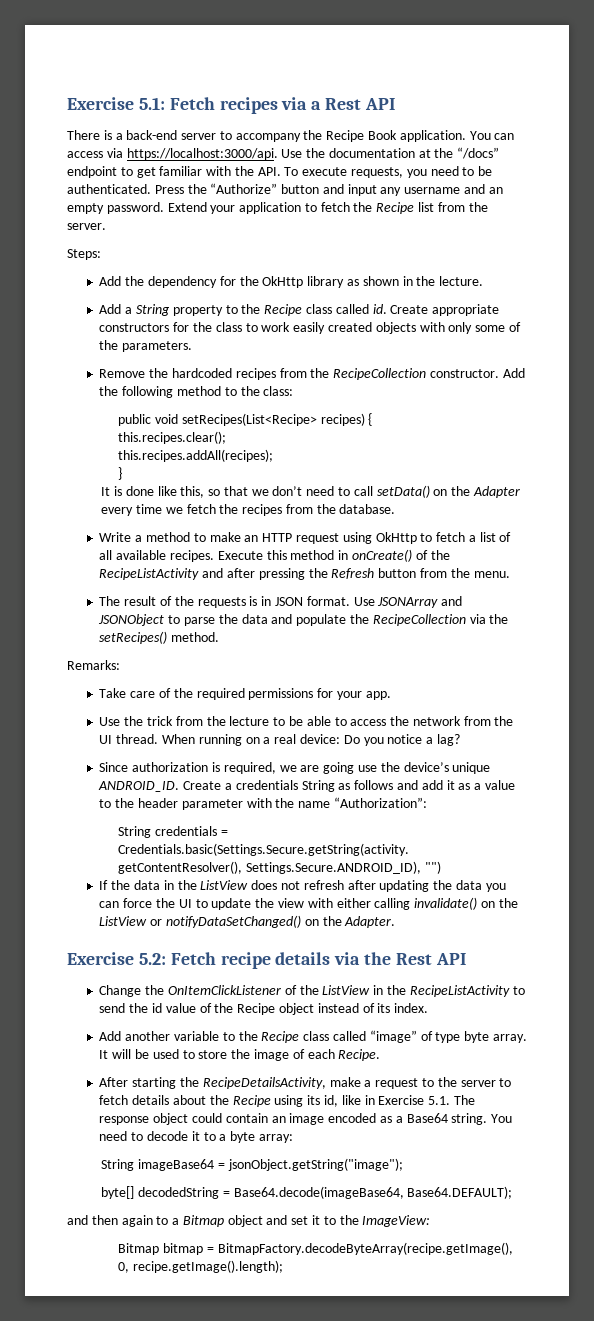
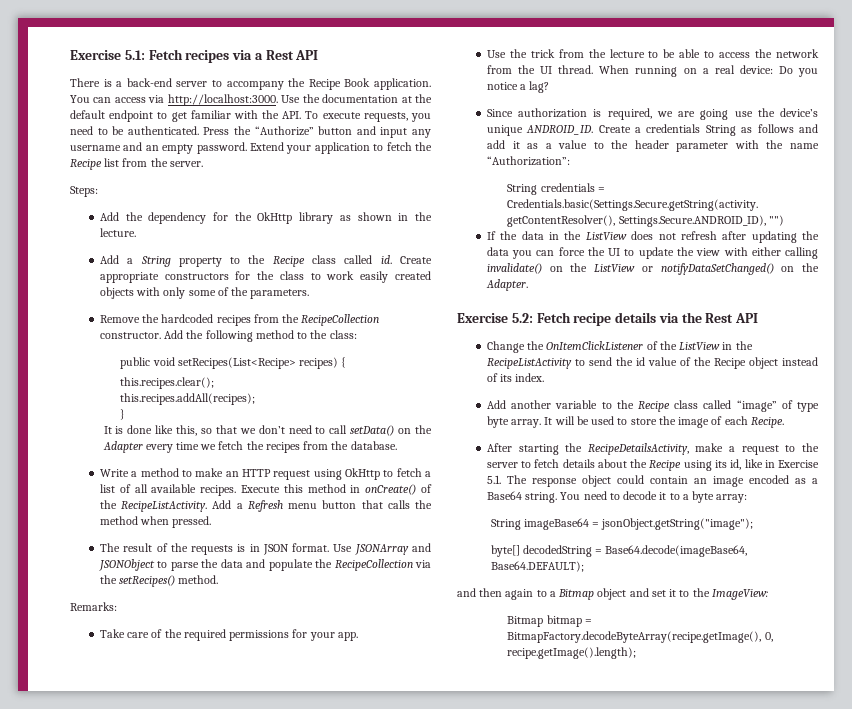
- You can access via https://localhost:3000/api.
+ You can access via http://localhost:3000.
- Use the documentation at the “/docs” endpoint to get familiar with the API. To execute requests, you need to be authenticated.
+ Use the documentation at the default endpoint to get familiar with the API. To execute requests, you need to be authenticated.
- Execute this method in onCreate() of the RecipeListActivity and after pressing the Refresh button from the menu.
+ Execute this method in onCreate() of the RecipeListActivity. Add a Refresh menu button that calls the method when pressed.

